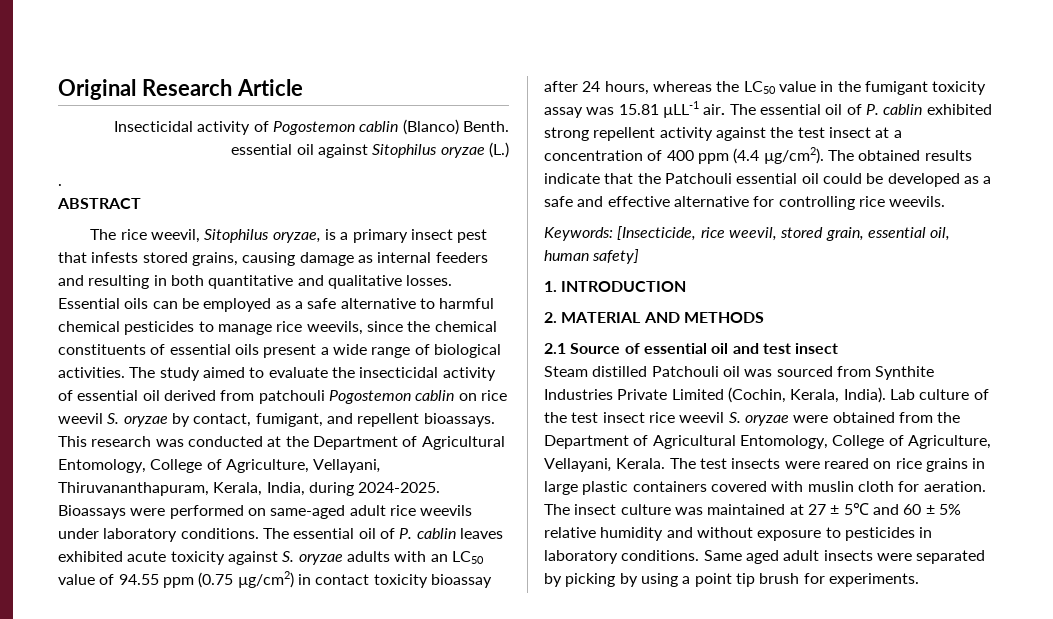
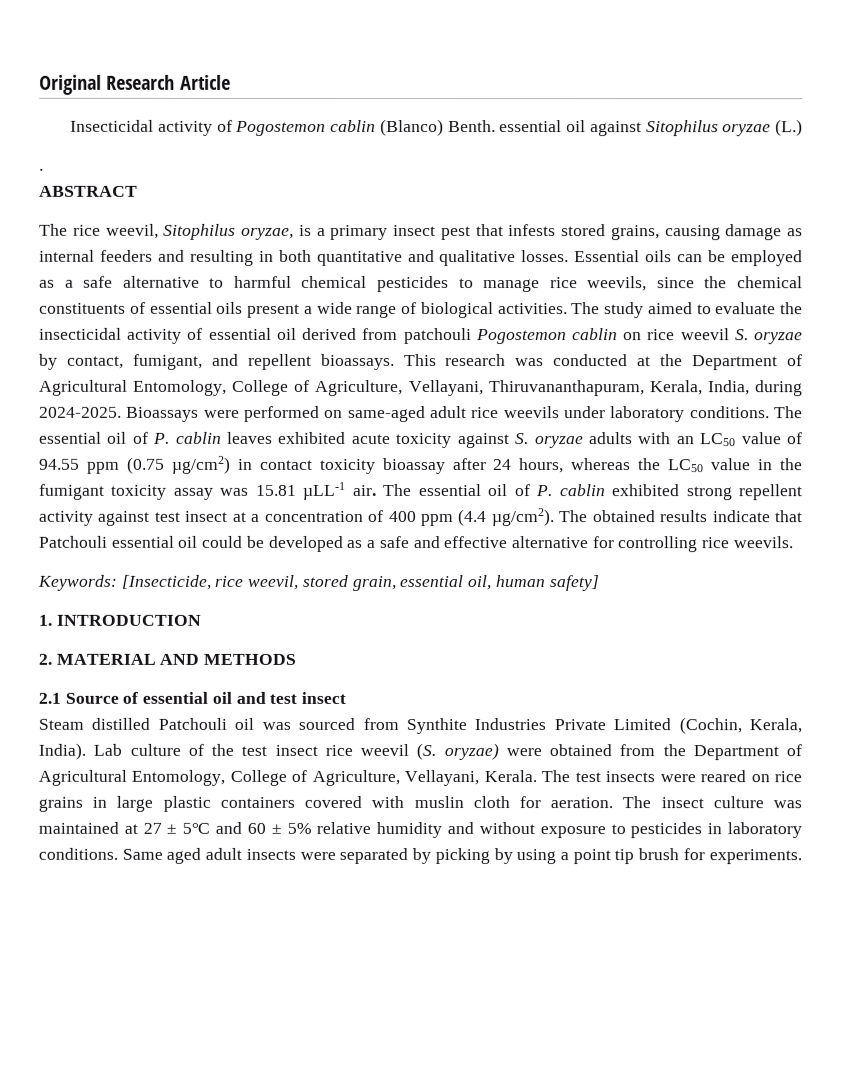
- The essential oil of P. cablin exhibited strong repellent activity against the test insect at a concentration of 400 ppm (4.4 µg/cm2).
+ The essential oil of P. cablin exhibited strong repellent activity against test insect at a concentration of 400 ppm (4.4 µg/cm2).
- The obtained results indicate that the Patchouli essential oil could be developed as a safe and effective alternative for controlling rice weevils.
+ The obtained results indicate that Patchouli essential oil could be developed as a safe and effective alternative for controlling rice weevils.
- Lab culture of the test insect rice weevil S. oryzae were obtained from the Department of Agricultural Entomology, College of Agriculture, Vellayani, Kerala.
+ Lab culture of the test insect rice weevil (S. oryzae) were obtained from the Department of Agricultural Entomology, College of Agriculture, Vellayani, Kerala.

